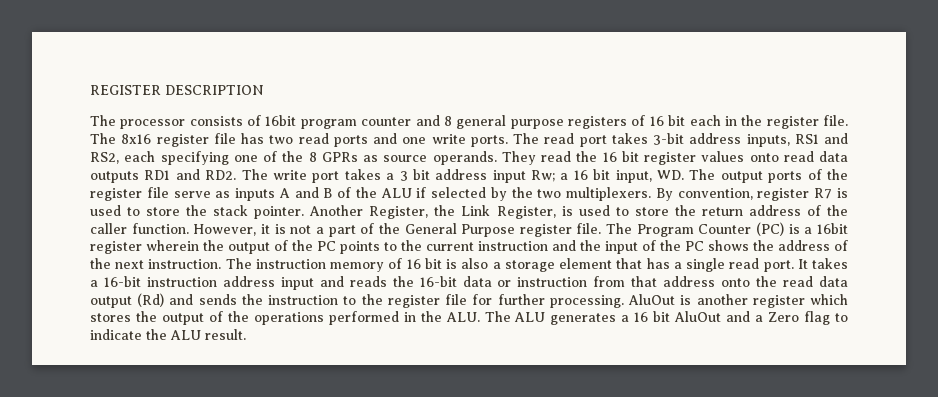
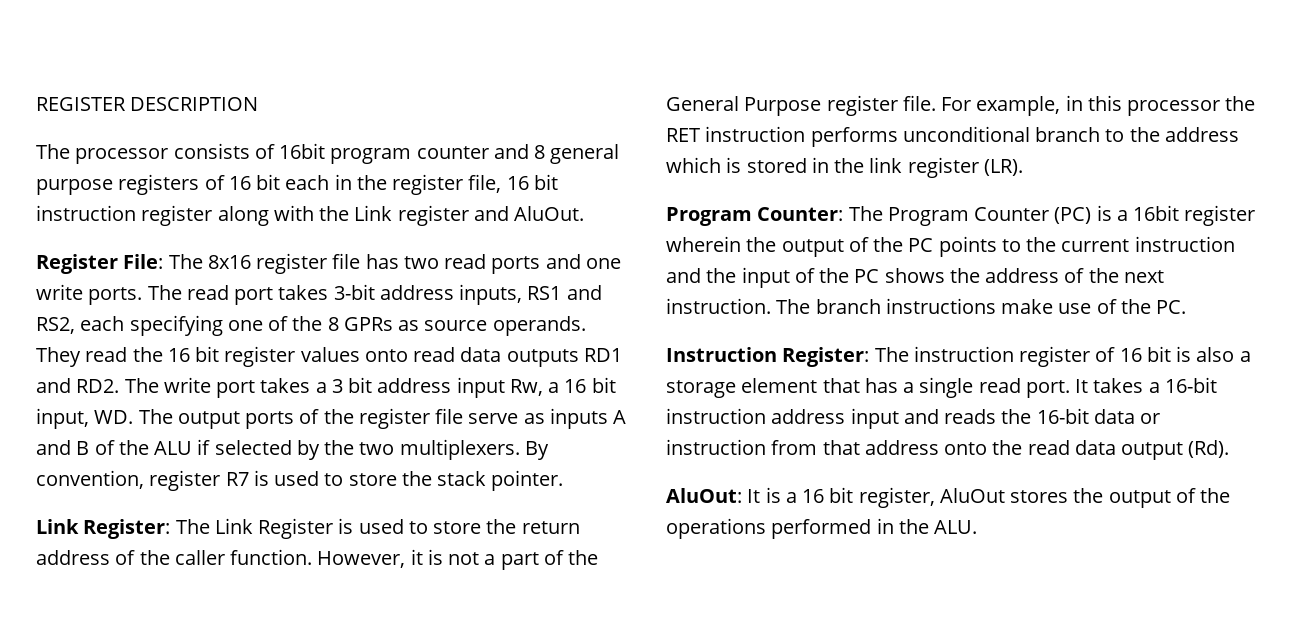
- The processor consists of 16bit program counter and 8 general purpose registers of 16 bit each in the register file. The 8x16 register file has two read ports and one write ports.
+ The processor consists of 16bit program counter and 8 general purpose registers of 16 bit each in the register file, 16 bit instruction register along with the Link register and AluOut.
+ Register File: The 8x16 register file has two read ports and one write ports.
- They read the 16 bit register values onto read data outputs RD1 and RD2. The write port takes a 3 bit address input Rw; a 16 bit input, WD. The output ports of the register file serve as inputs A and B of the ALU if selected by the two multiplexers.
+ They read the 16 bit register values onto read data outputs RD1 and RD2. The write port takes a 3 bit address input Rw, a 16 bit input, WD. The output ports of the register file serve as inputs A and B of the ALU if selected by the two multiplexers.
- By convention, register R7 is used to store the stack pointer. Another Register, the Link Register, is used to store the return address of the caller function.
+ By convention, register R7 is used to store the stack pointer.
+ Link Register: The Link Register is used to store the return address of the caller function.
- The Program Counter (PC) is a 16bit register wherein the output of the PC points to the current instruction and the input of the PC shows the address of the next instruction.
+ For example, in this processor the RET instruction performs unconditional branch to the address which is stored in the link register (LR).
+ Program Counter: The Program Counter (PC) is a 16bit register wherein the output of the PC points to the current instruction and the input of the PC shows the address of the next instruction.
- The instruction memory of 16 bit is also a storage element that has a single read port.
+ The branch instructions make use of the PC.
+ Instruction Register: The instruction register of 16 bit is also a storage element that has a single read port.
- It takes a 16-bit instruction address input and reads the 16-bit data or instruction from that address onto the read data output (Rd) and sends the instruction to the register file for further processing. AluOut is another register which stores the output of the operations performed in the ALU. The ALU generates a 16 bit AluOut and a Zero flag to indicate the ALU result.
+ It takes a 16-bit instruction address input and reads the 16-bit data or instruction from that address onto the read data output (Rd).
+ AluOut: It is a 16 bit register, AluOut stores the output of the operations performed in the ALU.

